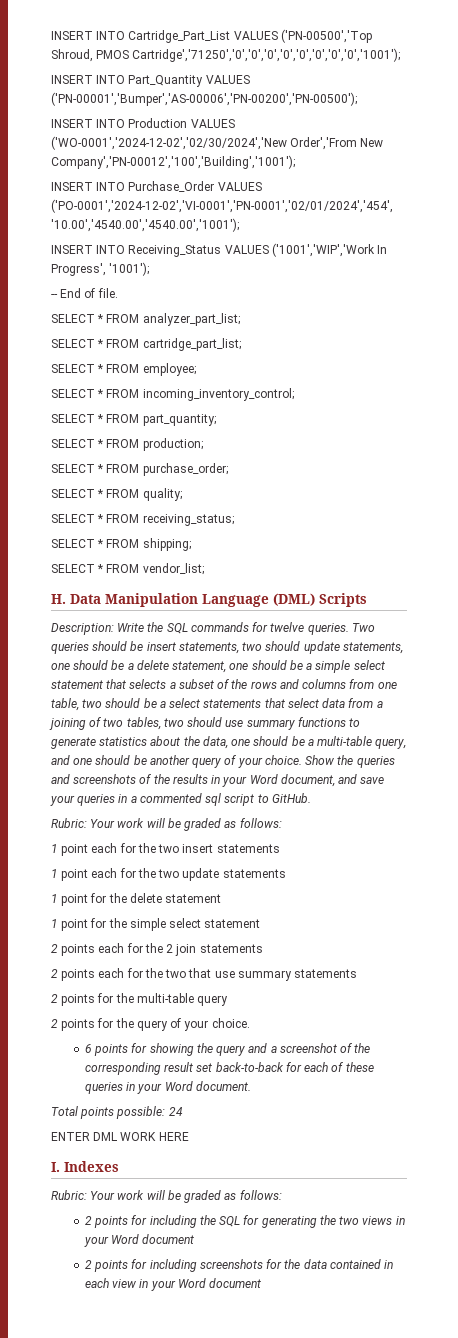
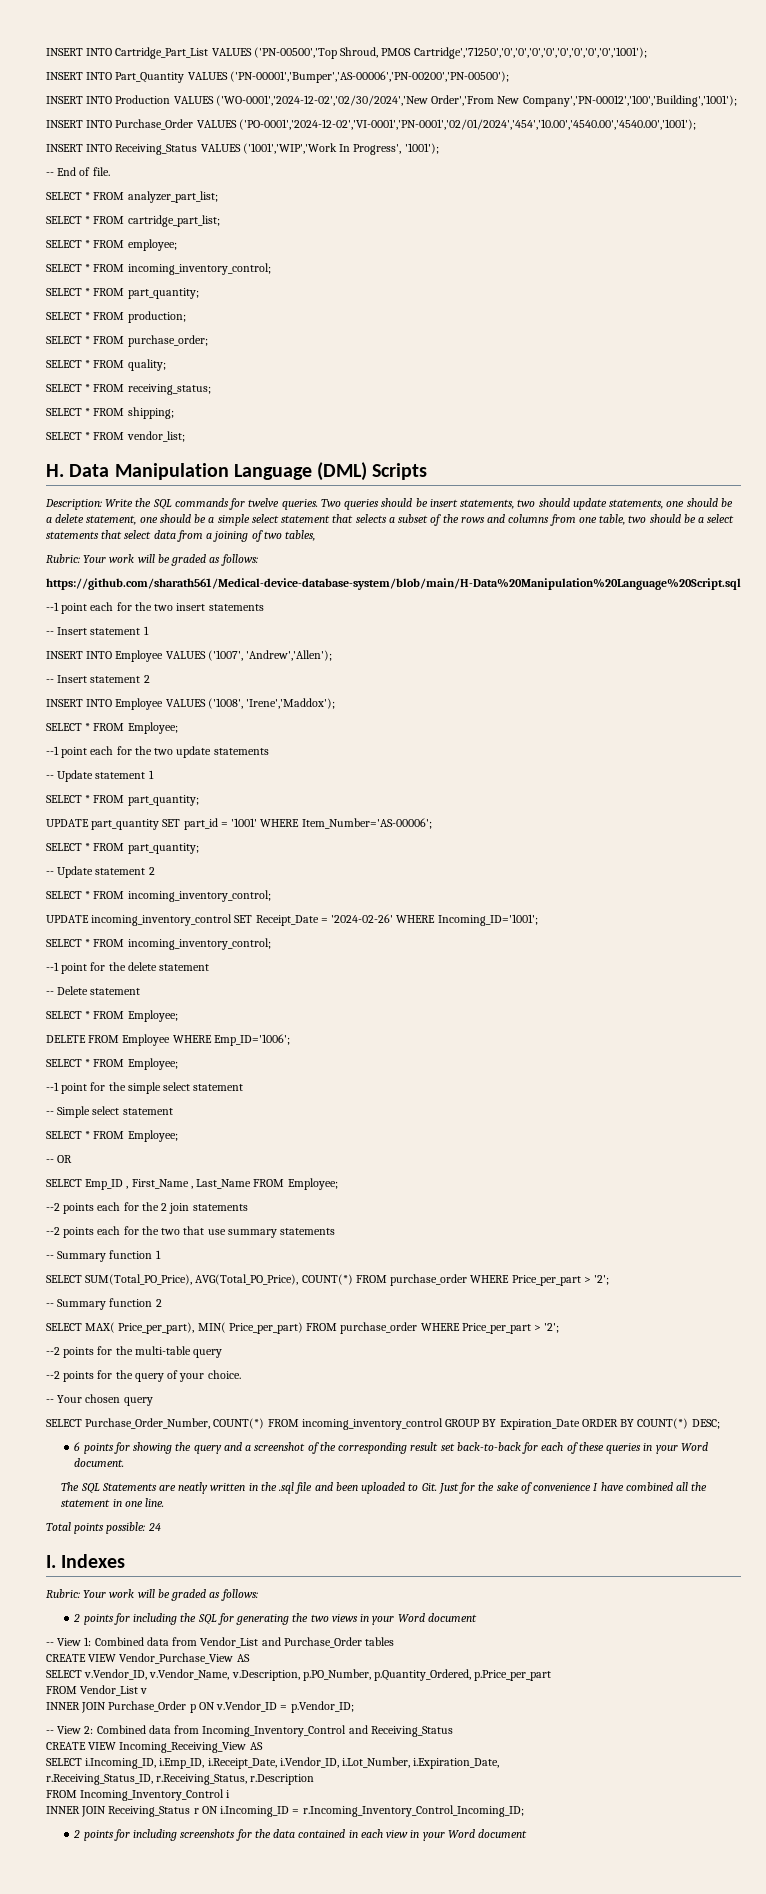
- Two queries should be insert statements, two should update statements, one should be a delete statement, one should be a simple select statement that selects a subset of the rows and columns from one table, two should be a select statements that select data from a joining of two tables, two should use summary functions to generate statistics about the data, one should be a multi-table query, and one should be another query of your choice. Show the queries and screenshots of the results in your Word document, and save your queries in a commented sql script to GitHub.
+ Two queries should be insert statements, two should update statements, one should be a delete statement, one should be a simple select statement that selects a subset of the rows and columns from one table, two should be a select statements that select data from a joining of two tables,
  Rubric: Your work will be graded as follows:
- 1 point each for the two insert statements
+ https://github.com/sharath561/Medical-device-database-system/blob/main/H-Data%20Manipulation%20Language%20Script.sql
+ --1 point each for the two insert statements
- 1 point each for the two update statements
+ -- Insert statement 1
+ INSERT INTO Employee VALUES ('1007', 'Andrew','Allen');
+ -- Insert statement 2
+ INSERT INTO Employee VALUES ('1008', 'Irene','Maddox');
+ SELECT * FROM Employee;
+ --1 point each for the two update statements
- 1 point for the delete statement
+ -- Update statement 1
+ SELECT * FROM part_quantity;
+ UPDATE part_quantity SET part_id = '1001' WHERE Item_Number='AS-00006';
+ SELECT * FROM part_quantity;
+ -- Update statement 2
+ SELECT * FROM incoming_inventory_control;
+ UPDATE incoming_inventory_control SET Receipt_Date = '2024-02-26' WHERE Incoming_ID='1001';
+ SELECT * FROM incoming_inventory_control;
+ --1 point for the delete statement
- 1 point for the simple select statement
+ -- Delete statement
+ SELECT * FROM Employee;
+ DELETE FROM Employee WHERE Emp_ID='1006';
+ SELECT * FROM Employee;
+ --1 point for the simple select statement
- 2 points each for the 2 join statements
+ -- Simple select statement
+ SELECT * FROM Employee;
+ -- OR
+ SELECT Emp_ID , First_Name , Last_Name FROM Employee;
+ --2 points each for the 2 join statements
- 2 points each for the two that use summary statements
+ --2 points each for the two that use summary statements
- 2 points for the multi-table query
+ -- Summary function 1
+ SELECT SUM(Total_PO_Price), AVG(Total_PO_Price), COUNT(*) FROM purchase_order WHERE Price_per_part > '2';
+ -- Summary function 2
+ SELECT MAX( Price_per_part), MIN( Price_per_part) FROM purchase_order WHERE Price_per_part > '2';
+ --2 points for the multi-table query
- 2 points for the query of your choice.
+ --2 points for the query of your choice.
+ -- Your chosen query
+ SELECT Purchase_Order_Number, COUNT(*) FROM incoming_inventory_control GROUP BY Expiration_Date ORDER BY COUNT(*) DESC;
+ The SQL Statements are neatly written in the .sql file and been uploaded to Git. Just for the sake of convenience I have combined all the statement in one line.
- ENTER DML WORK HERE
+ -- View 1: Combined data from Vendor_List and Purchase_Order tables
+ CREATE VIEW Vendor_Purchase_View AS
+ SELECT v.Vendor_ID, v.Vendor_Name, v.Description, p.PO_Number, p.Quantity_Ordered, p.Price_per_part
+ FROM Vendor_List v
+ INNER JOIN Purchase_Order p ON v.Vendor_ID = p.Vendor_ID;
+ -- View 2: Combined data from Incoming_Inventory_Control and Receiving_Status
+ CREATE VIEW Incoming_Receiving_View AS
+ SELECT i.Incoming_ID, i.Emp_ID, i.Receipt_Date, i.Vendor_ID, i.Lot_Number, i.Expiration_Date,
+ r.Receiving_Status_ID, r.Receiving_Status, r.Description
+ FROM Incoming_Inventory_Control i
+ INNER JOIN Receiving_Status r ON i.Incoming_ID = r.Incoming_Inventory_Control_Incoming_ID;

